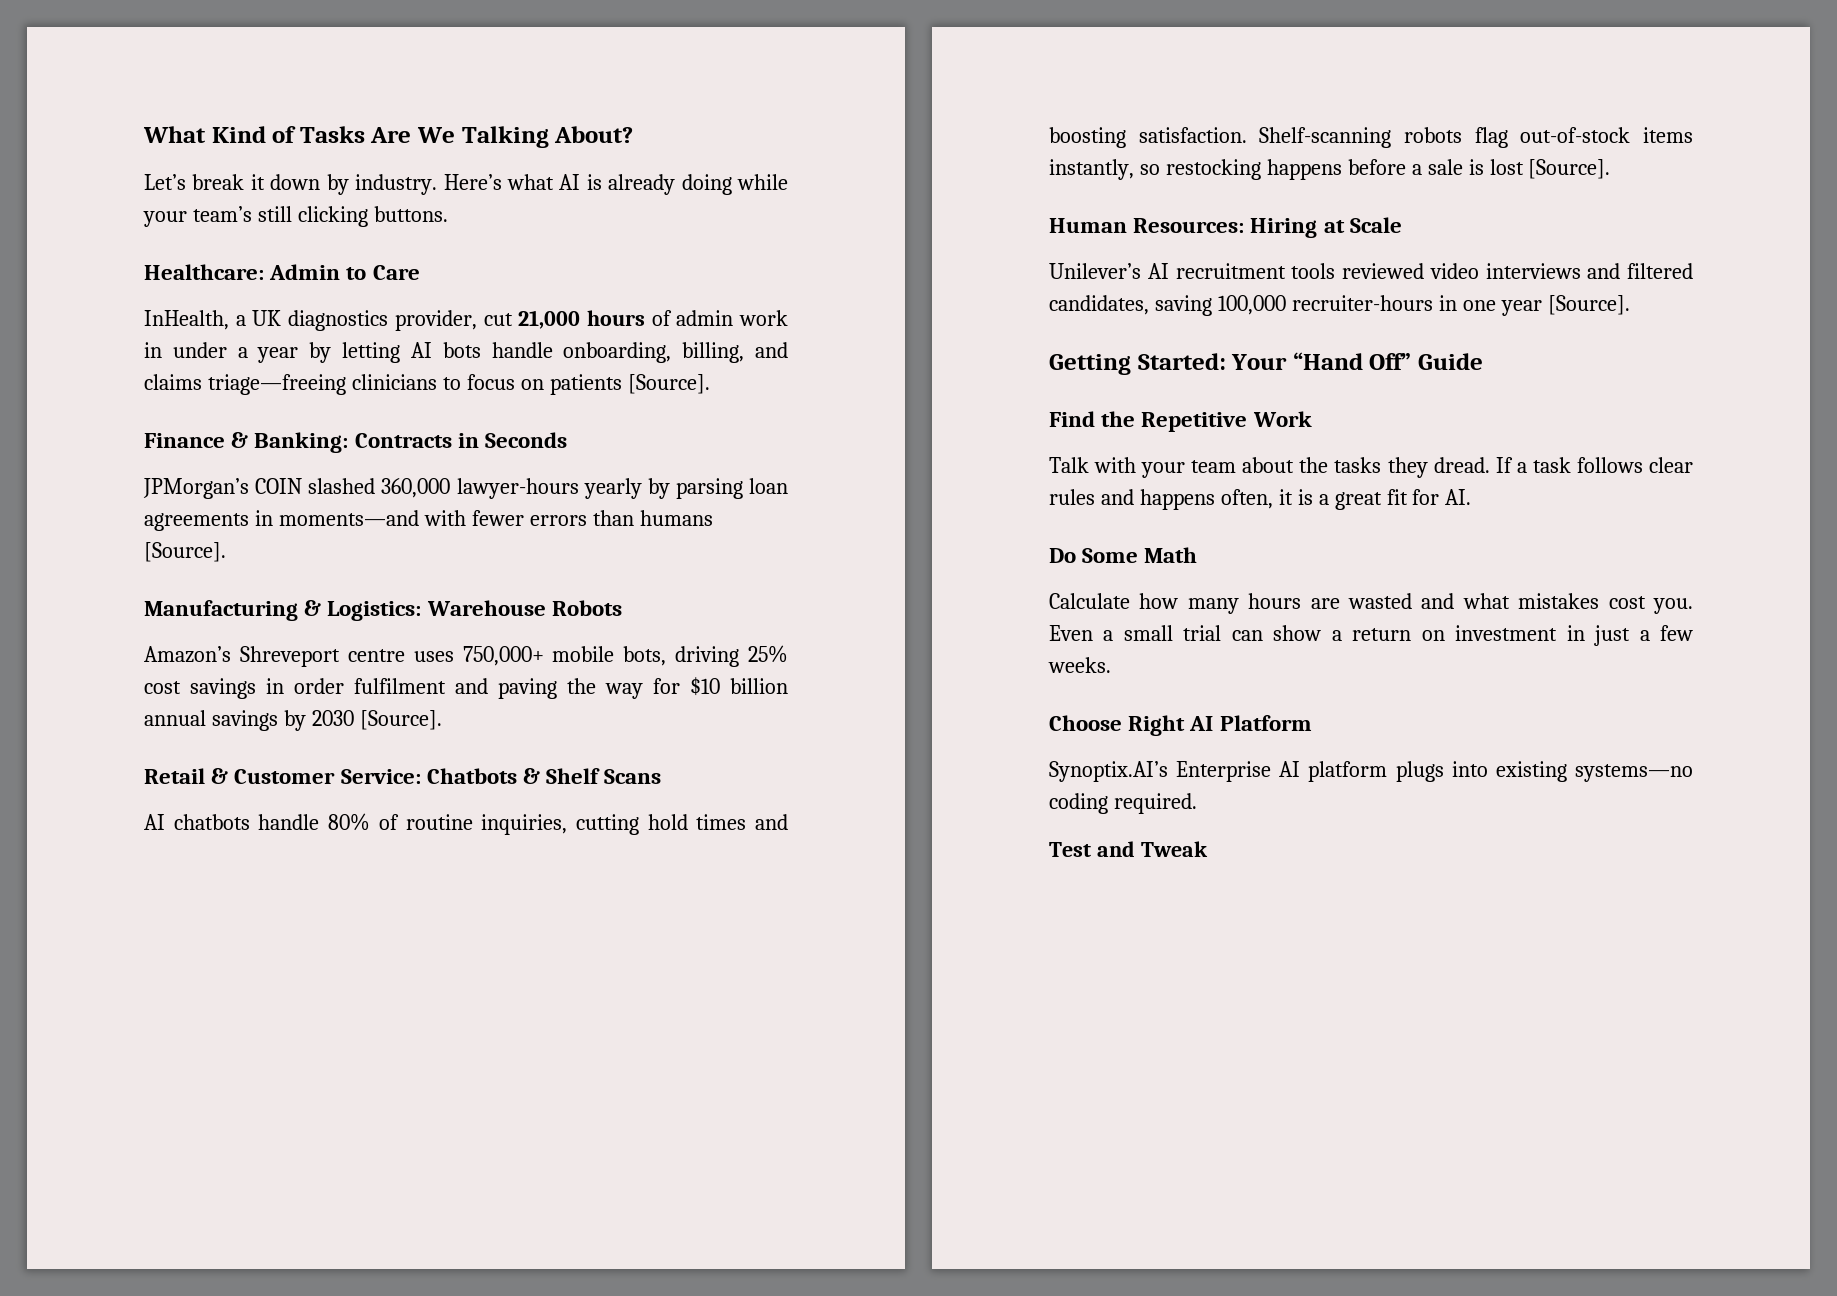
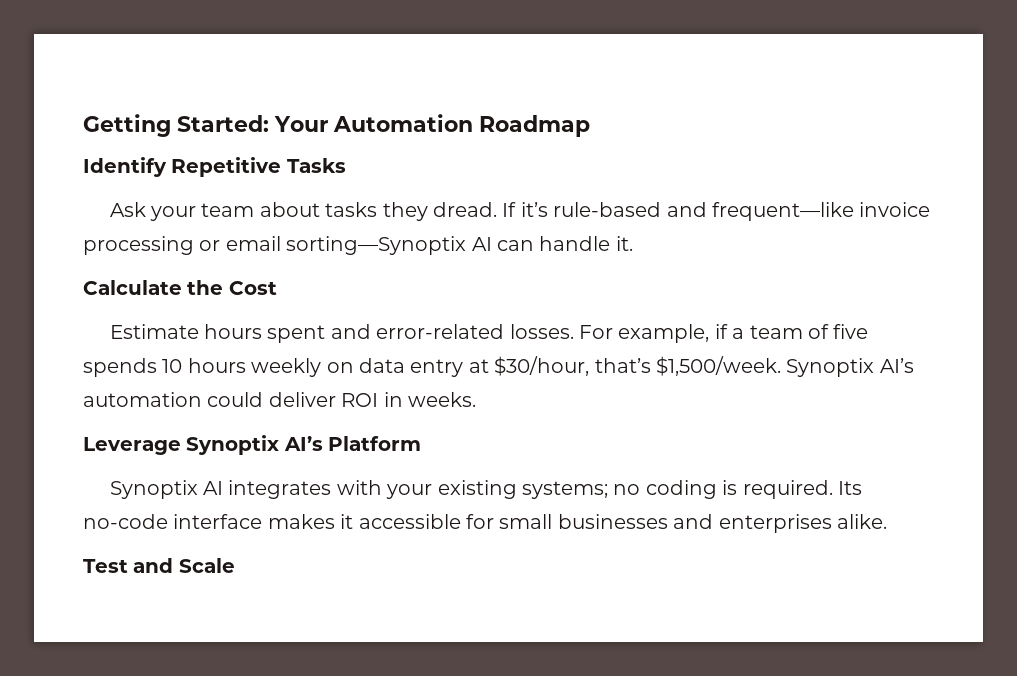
- What Kind of Tasks Are We Talking About?
- Let’s break it down by industry. Here’s what AI is already doing while your team’s still clicking buttons.
- Healthcare: Admin to Care
- InHealth, a UK diagnostics provider, cut 21,000 hours of admin work in under a year by letting AI bots handle onboarding, billing, and claims triage—freeing clinicians to focus on patients [Source].
- Finance & Banking: Contracts in Seconds
- JPMorgan’s COIN slashed 360,000 lawyer-hours yearly by parsing loan agreements in moments—and with fewer errors than humans [Source].
- Manufacturing & Logistics: Warehouse Robots
- Amazon’s Shreveport centre uses 750,000+ mobile bots, driving 25% cost savings in order fulfilment and paving the way for $10 billion annual savings by 2030 [Source].
- Retail & Customer Service: Chatbots & Shelf Scans
- AI chatbots handle 80% of routine inquiries, cutting hold times and boosting satisfaction. Shelf-scanning robots flag out-of-stock items instantly, so restocking happens before a sale is lost [Source].
- Human Resources: Hiring at Scale
- Unilever’s AI recruitment tools reviewed video interviews and filtered candidates, saving 100,000 recruiter-hours in one year [Source].
- Getting Started: Your “Hand Off” Guide
- Find the Repetitive Work
- Talk with your team about the tasks they dread.
+ Getting Started: Your Automation Roadmap
+ Identify Repetitive Tasks
+ Ask your team about tasks they dread.
- If a task follows clear rules and happens often, it is a great fit for AI.
- Do Some Math
- Calculate how many hours are wasted and what mistakes cost you. Even a small trial can show a return on investment in just a few weeks.
- Choose Right AI Platform
- Synoptix.AI’s Enterprise AI platform plugs into existing systems—no coding required.
+ If it’s rule-based and frequent—like invoice processing or email sorting—Synoptix AI can handle it.
+ Calculate the Cost
+ Estimate hours spent and error-related losses. For example, if a team of five spends 10 hours weekly on data entry at $30/hour, that’s $1,500/week. Synoptix AI’s automation could deliver ROI in weeks.
+ Leverage Synoptix AI’s Platform
+ Synoptix AI integrates with your existing systems; no coding is required. Its no-code interface makes it accessible for small businesses and enterprises alike.
- Test and Tweak
+ Test and Scale

